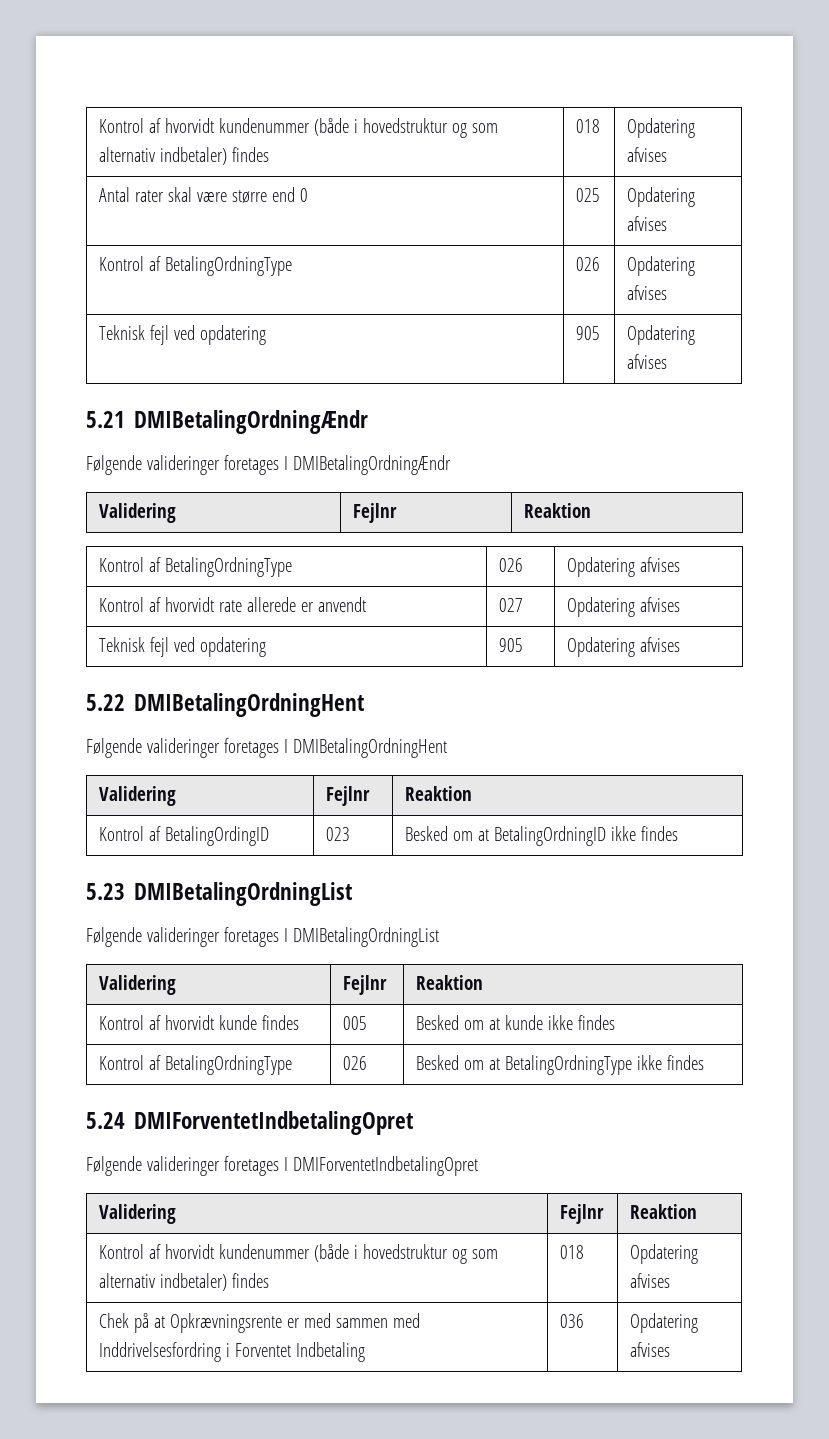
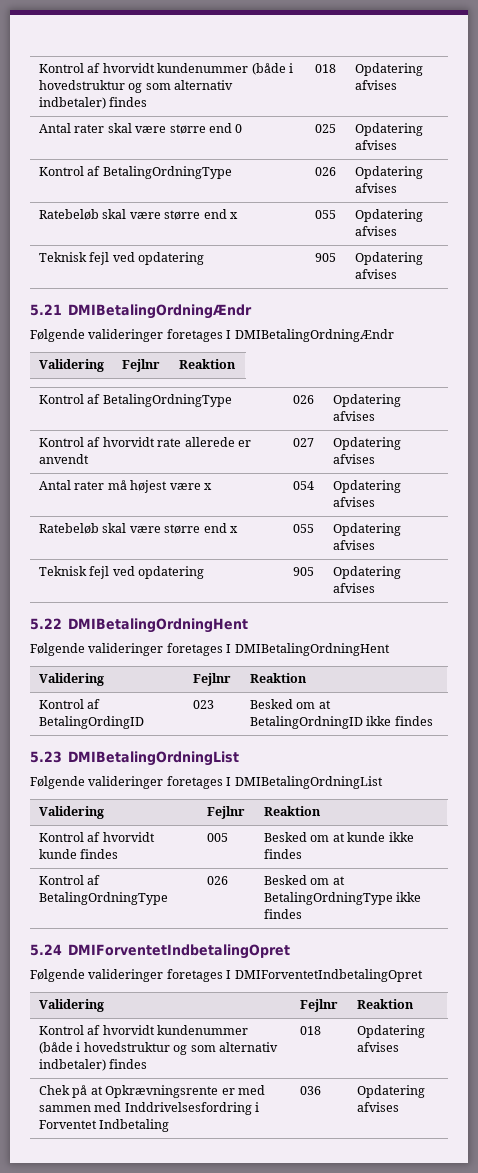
  Antal rater skal være større end 0 | 025 | Opdatering afvises
  Kontrol af BetalingOrdningType | 026 | Opdatering afvises
+ Ratebeløb skal være større end x | 055 | Opdatering afvises
+ Antal rater må højest være x | 054 | Opdatering afvises
+ Ratebeløb skal være større end x | 055 | Opdatering afvises

